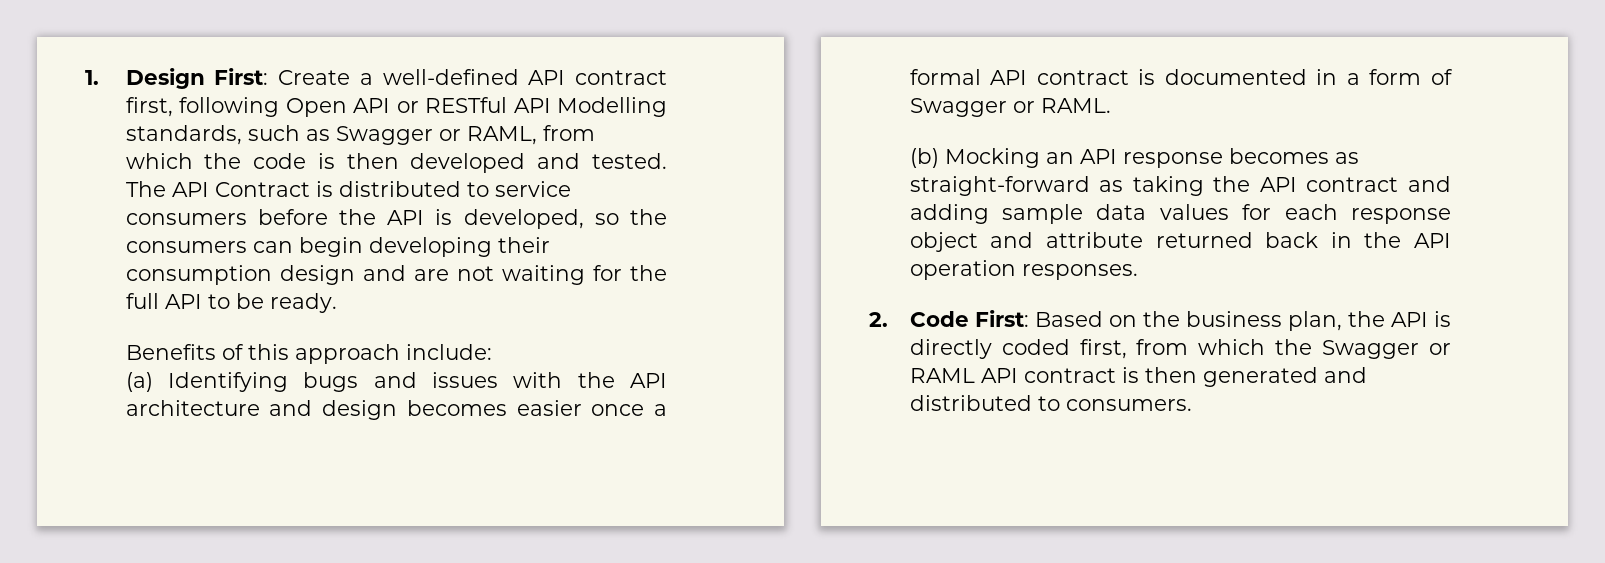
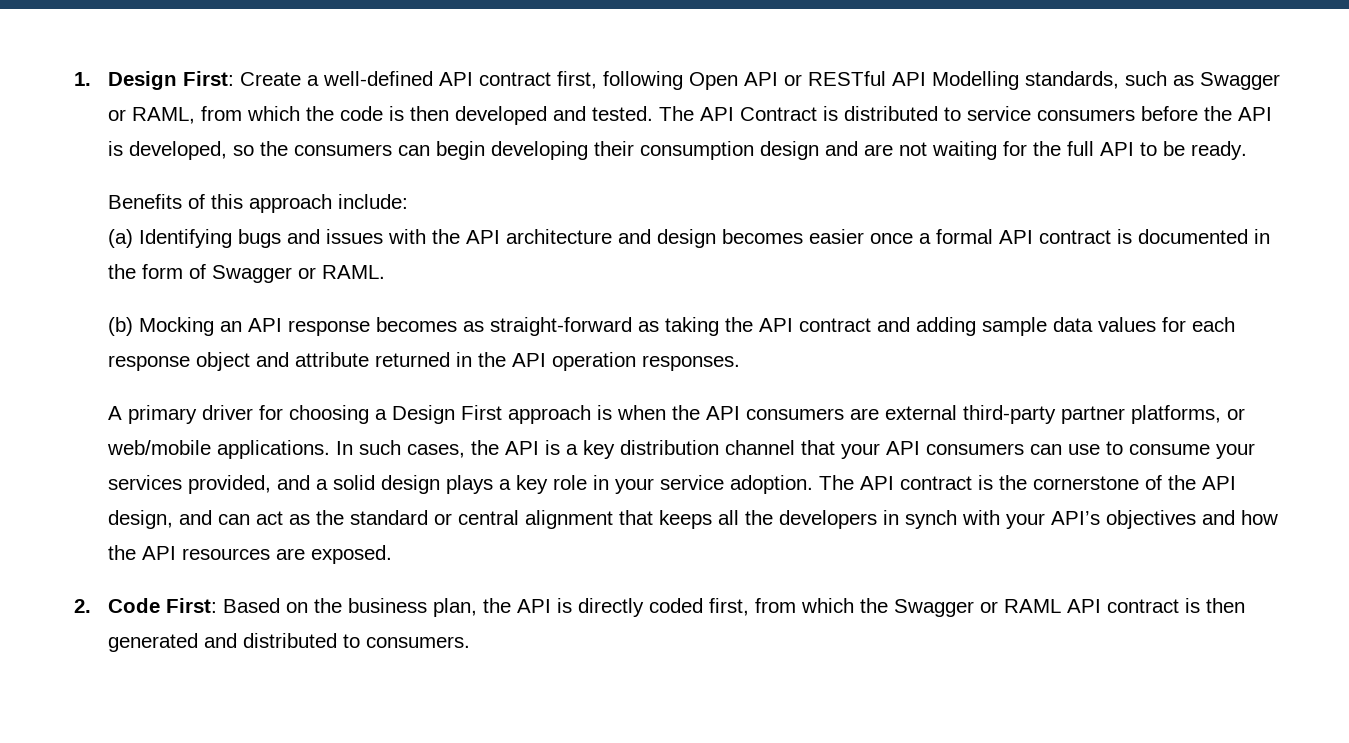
- (a) Identifying bugs and issues with the API architecture and design becomes easier once a formal API contract is documented in a form of Swagger or RAML.
+ (a) Identifying bugs and issues with the API architecture and design becomes easier once a formal API contract is documented in the form of Swagger or RAML.
- (b) Mocking an API response becomes as straight-forward as taking the API contract and adding sample data values for each response object and attribute returned back in the API operation responses.
+ (b) Mocking an API response becomes as straight-forward as taking the API contract and adding sample data values for each response object and attribute returned in the API operation responses.
+ A primary driver for choosing a Design First approach is when the API consumers are external third-party partner platforms, or web/mobile applications. In such cases, the API is a key distribution channel that your API consumers can use to consume your services provided, and a solid design plays a key role in your service adoption. The API contract is the cornerstone of the API design, and can act as the standard or central alignment that keeps all the developers in synch with your API’s objectives and how the API resources are exposed.

